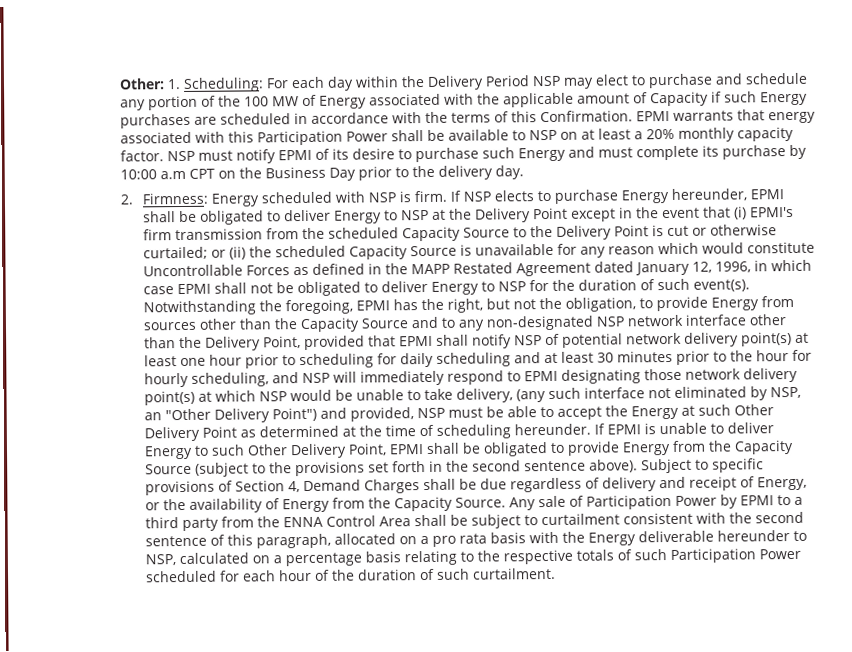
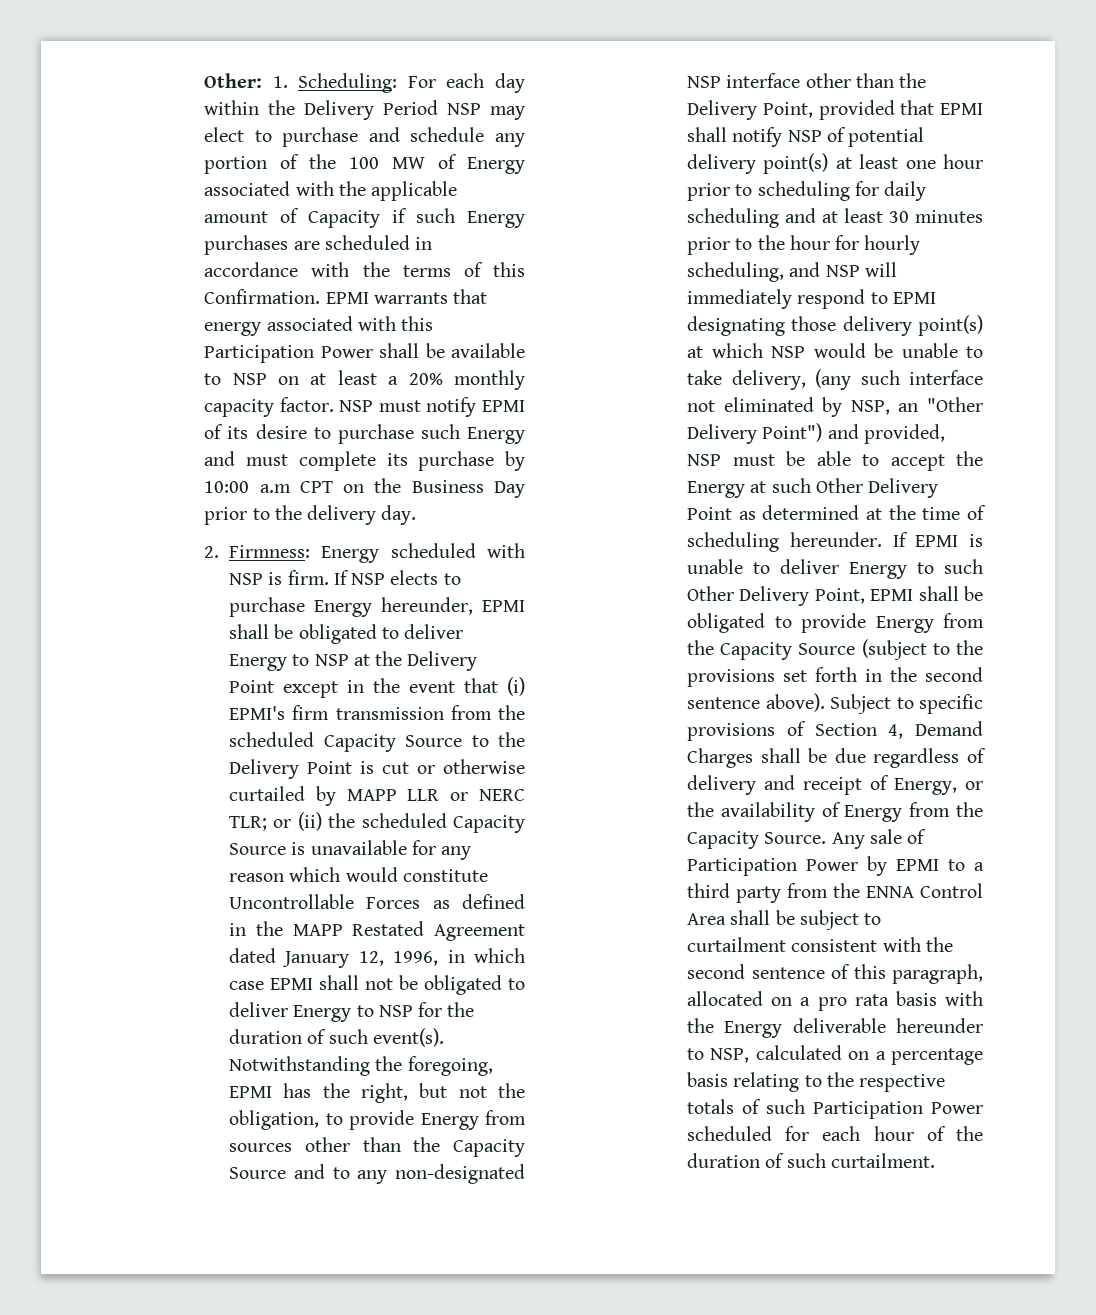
- If NSP elects to purchase Energy hereunder, EPMI shall be obligated to deliver Energy to NSP at the Delivery Point except in the event that (i) EPMI's firm transmission from the scheduled Capacity Source to the Delivery Point is cut or otherwise curtailed;
+ If NSP elects to purchase Energy hereunder, EPMI shall be obligated to deliver Energy to NSP at the Delivery Point except in the event that (i) EPMI's firm transmission from the scheduled Capacity Source to the Delivery Point is cut or otherwise curtailed by MAPP LLR or NERC TLR;
- Notwithstanding the foregoing, EPMI has the right, but not the obligation, to provide Energy from sources other than the Capacity Source and to any non-designated NSP network interface other than the Delivery Point, provided that EPMI shall notify NSP of potential network delivery point(s) at least one hour prior to scheduling for daily scheduling and at least 30 minutes prior to the hour for hourly scheduling, and NSP will immediately respond to EPMI designating those network delivery point(s) at which NSP would be unable to take delivery, (any such interface not eliminated by NSP, an "Other Delivery Point") and provided, NSP must be able to accept the Energy at such Other Delivery Point as determined at the time of scheduling hereunder.
+ Notwithstanding the foregoing, EPMI has the right, but not the obligation, to provide Energy from sources other than the Capacity Source and to any non-designated NSP interface other than the Delivery Point, provided that EPMI shall notify NSP of potential delivery point(s) at least one hour prior to scheduling for daily scheduling and at least 30 minutes prior to the hour for hourly scheduling, and NSP will immediately respond to EPMI designating those delivery point(s) at which NSP would be unable to take delivery, (any such interface not eliminated by NSP, an "Other Delivery Point") and provided, NSP must be able to accept the Energy at such Other Delivery Point as determined at the time of scheduling hereunder.

